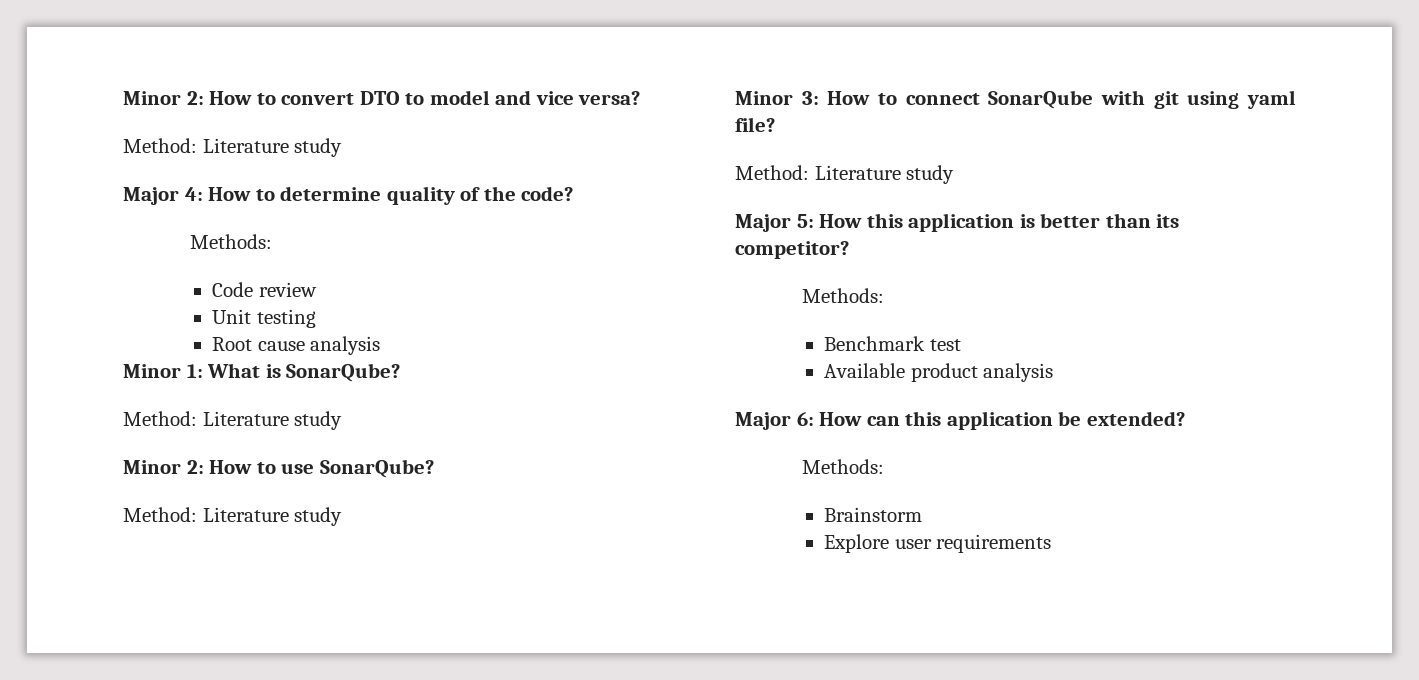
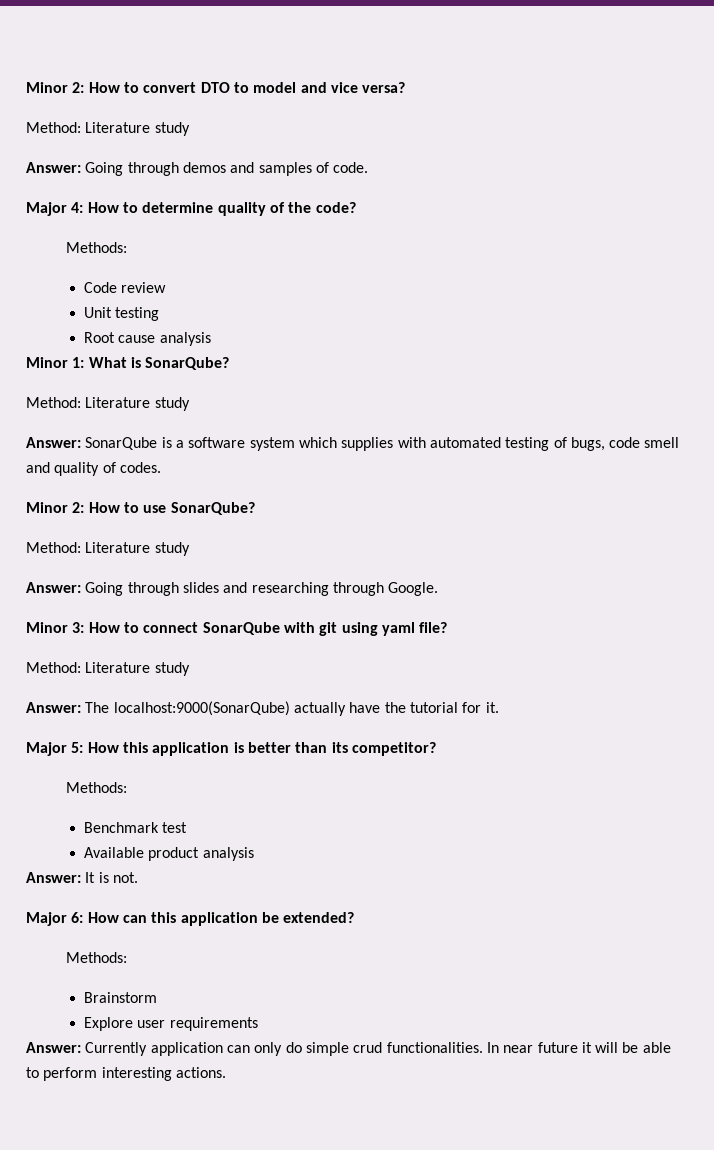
+ Answer: Going through demos and samples of code.
+ Answer: SonarQube is a software system which supplies with automated testing of bugs, code smell and quality of codes.
+ Answer: Going through slides and researching through Google.
+ Answer: The localhost:9000(SonarQube) actually have the tutorial for it.
+ Answer: It is not.
+ Answer: Currently application can only do simple crud functionalities. In near future it will be able to perform interesting actions.

